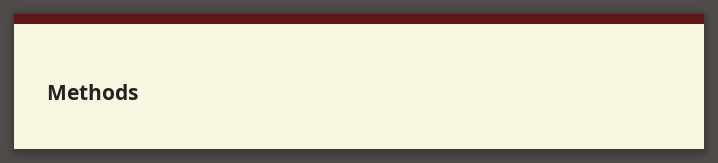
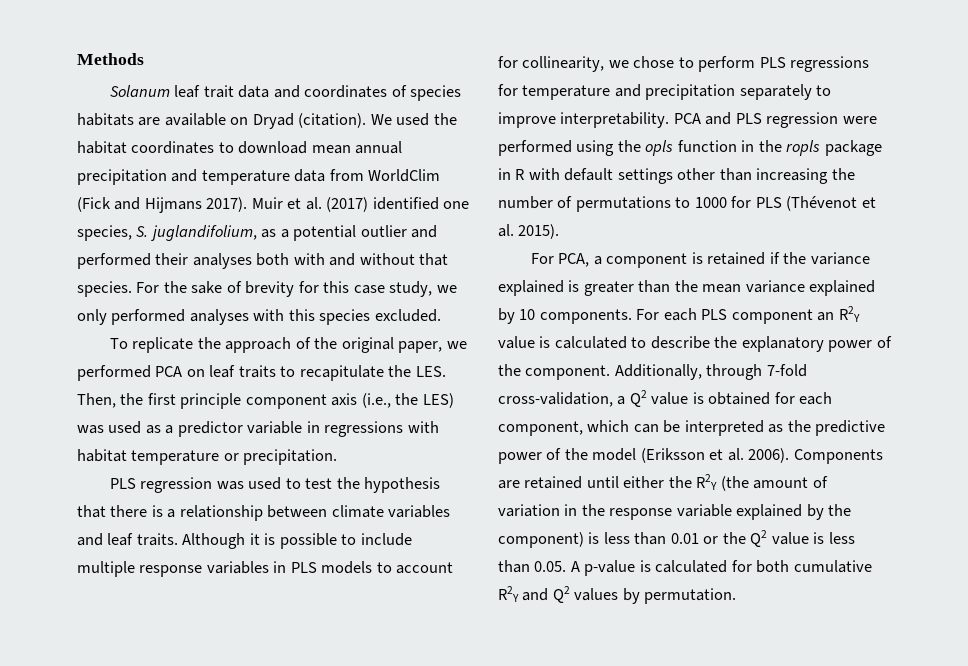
+ Solanum leaf trait data and coordinates of species habitats are available on Dryad (citation). We used the habitat coordinates to download mean annual precipitation and temperature data from WorldClim (Fick and Hijmans 2017). Muir et al. (2017) identified one species, S. juglandifolium, as a potential outlier and performed their analyses both with and without that species. For the sake of brevity for this case study, we only performed analyses with this species excluded.
+ To replicate the approach of the original paper, we performed PCA on leaf traits to recapitulate the LES. Then, the first principle component axis (i.e., the LES) was used as a predictor variable in regressions with habitat temperature or precipitation.
+ PLS regression was used to test the hypothesis that there is a relationship between climate variables and leaf traits. Although it is possible to include multiple response variables in PLS models to account for collinearity, we chose to perform PLS regressions for temperature and precipitation separately to improve interpretability. PCA and PLS regression were performed using the opls function in the ropls package in R with default settings other than increasing the number of permutations to 1000 for PLS (Thévenot et al. 2015).
+ For PCA, a component is retained if the variance explained is greater than the mean variance explained by 10 components. For each PLS component an R2Y value is calculated to describe the explanatory power of the component. Additionally, through 7-fold cross-validation, a Q2 value is obtained for each component, which can be interpreted as the predictive power of the model (Eriksson et al. 2006). Components are retained until either the R2Y (the amount of variation in the response variable explained by the component) is less than 0.01 or the Q2 value is less than 0.05. A p-value is calculated for both cumulative R2Y and Q2 values by permutation.

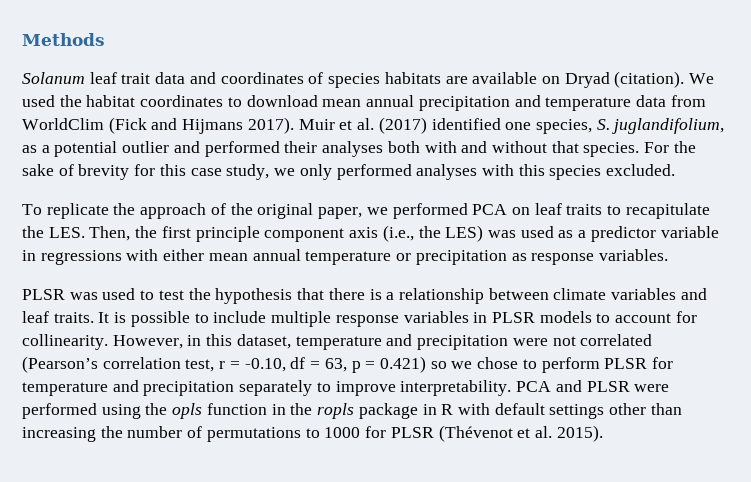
- To replicate the approach of the original paper, we performed PCA on leaf traits to recapitulate the LES. Then, the first principle component axis (i.e., the LES) was used as a predictor variable in regressions with habitat temperature or precipitation.
- PLS regression was used to test the hypothesis that there is a relationship between climate variables and leaf traits.
+ To replicate the approach of the original paper, we performed PCA on leaf traits to recapitulate the LES. Then, the first principle component axis (i.e., the LES) was used as a predictor variable in regressions with either mean annual temperature or precipitation as response variables.
+ PLSR was used to test the hypothesis that there is a relationship between climate variables and leaf traits.
- Although it is possible to include multiple response variables in PLS models to account for collinearity, we chose to perform PLS regressions for temperature and precipitation separately to improve interpretability.
+ It is possible to include multiple response variables in PLSR models to account for collinearity. However, in this dataset, temperature and precipitation were not correlated (Pearson’s correlation test, r = -0.10, df = 63, p = 0.421) so we chose to perform PLSR for temperature and precipitation separately to improve interpretability.
- PCA and PLS regression were performed using the opls function in the ropls package in R with default settings other than increasing the number of permutations to 1000 for PLS (Thévenot et al. 2015).
+ PCA and PLSR were performed using the opls function in the ropls package in R with default settings other than increasing the number of permutations to 1000 for PLSR (Thévenot et al. 2015).
- For PCA, a component is retained if the variance explained is greater than the mean variance explained by 10 components. For each PLS component an R2Y value is calculated to describe the explanatory power of the component. Additionally, through 7-fold cross-validation, a Q2 value is obtained for each component, which can be interpreted as the predictive power of the model (Eriksson et al. 2006). Components are retained until either the R2Y (the amount of variation in the response variable explained by the component) is less than 0.01 or the Q2 value is less than 0.05. A p-value is calculated for both cumulative R2Y and Q2 values by permutation.

